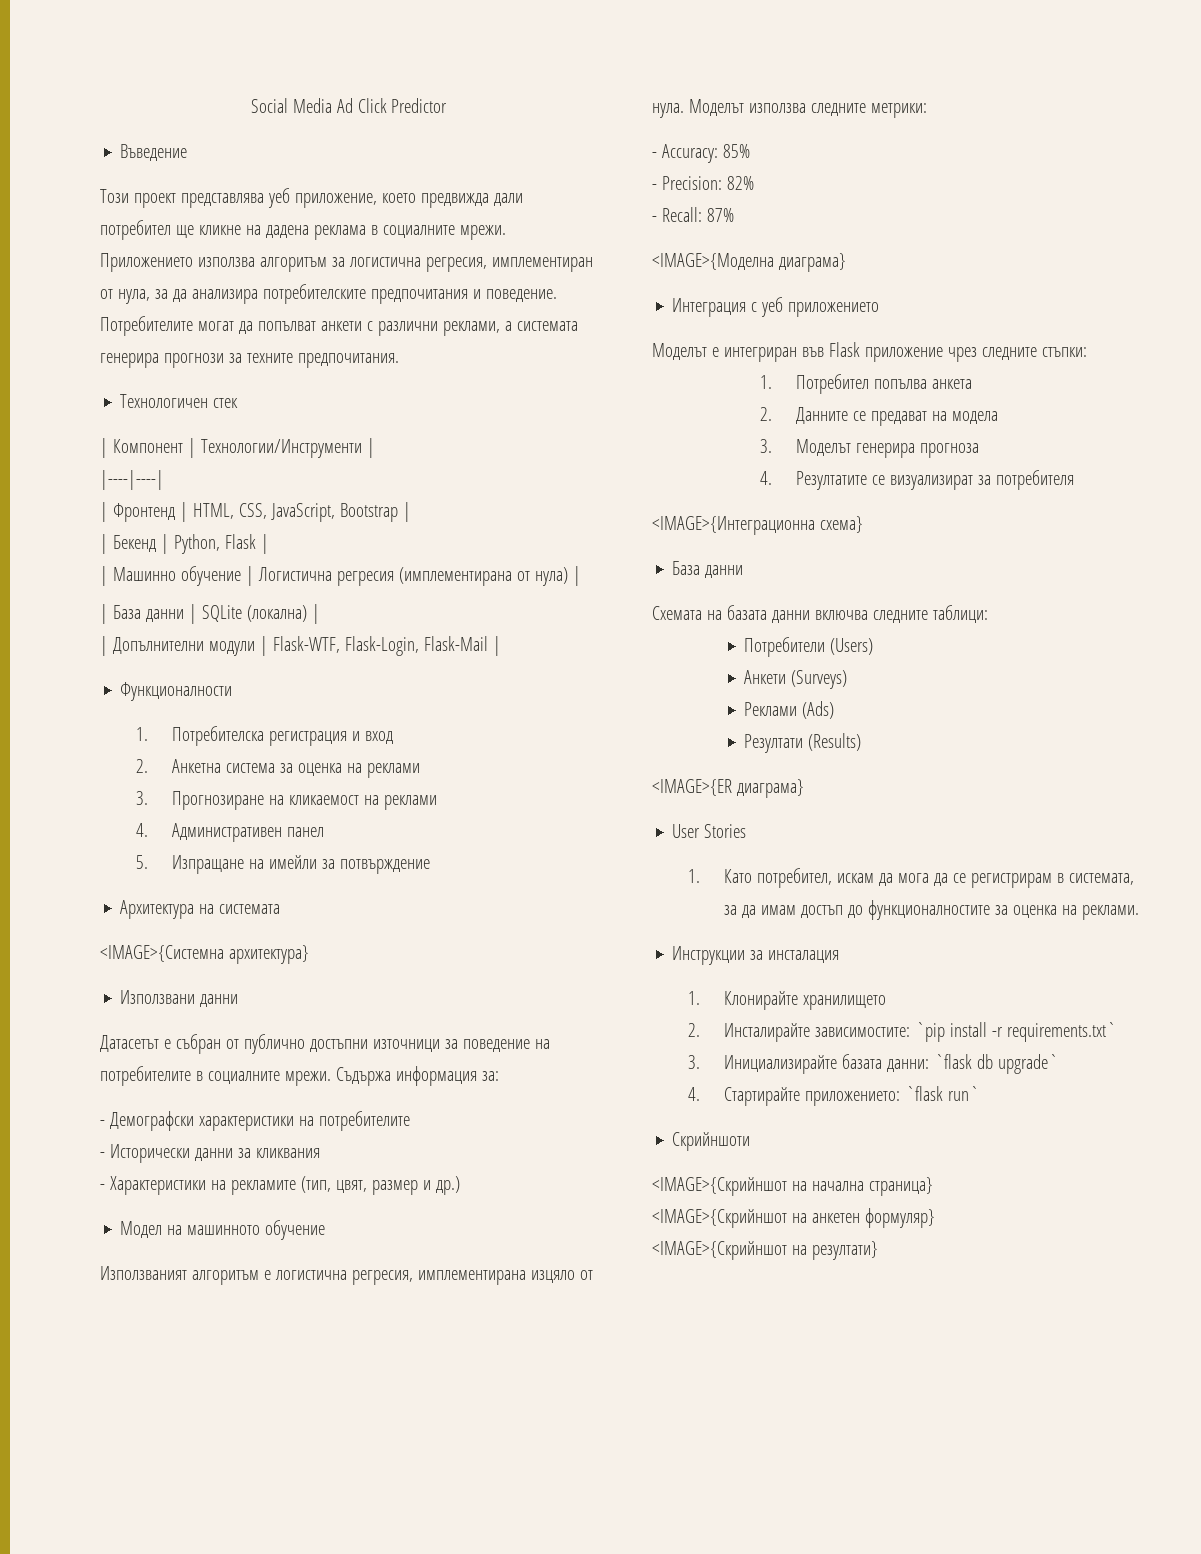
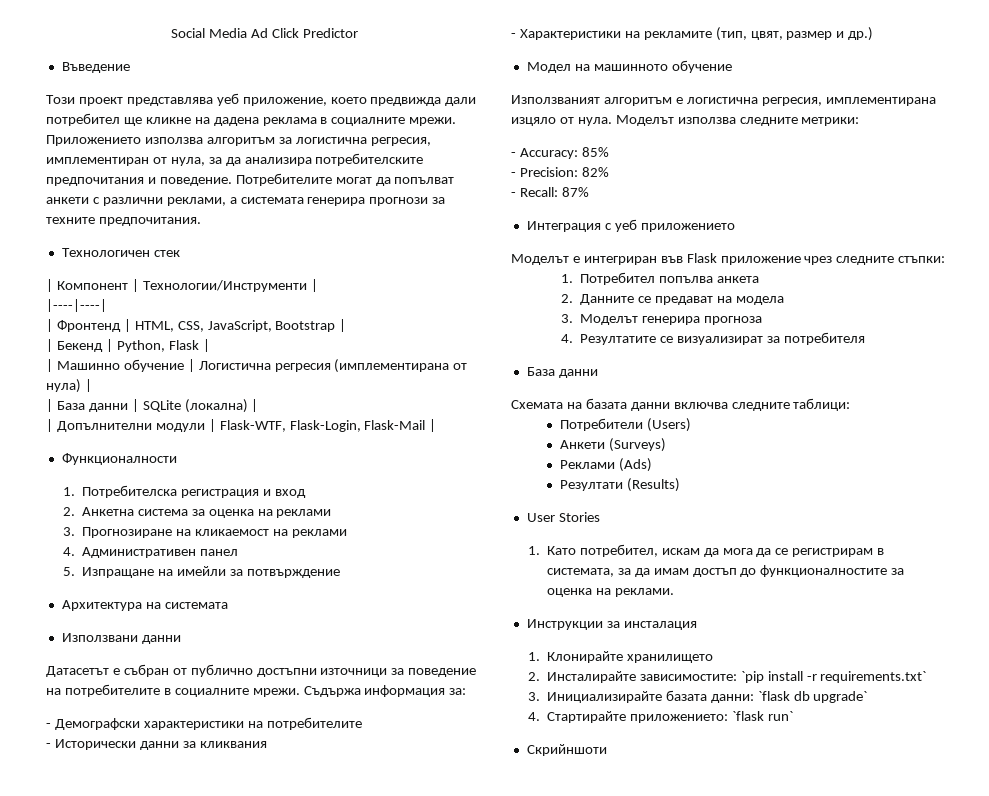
- <IMAGE>{Системна архитектура}
- <IMAGE>{Моделна диаграма}
- <IMAGE>{Интеграционна схема}
- <IMAGE>{ER диаграма}
- <IMAGE>{Скрийншот на начална страница}
- <IMAGE>{Скрийншот на анкетен формуляр}
- <IMAGE>{Скрийншот на резултати}

